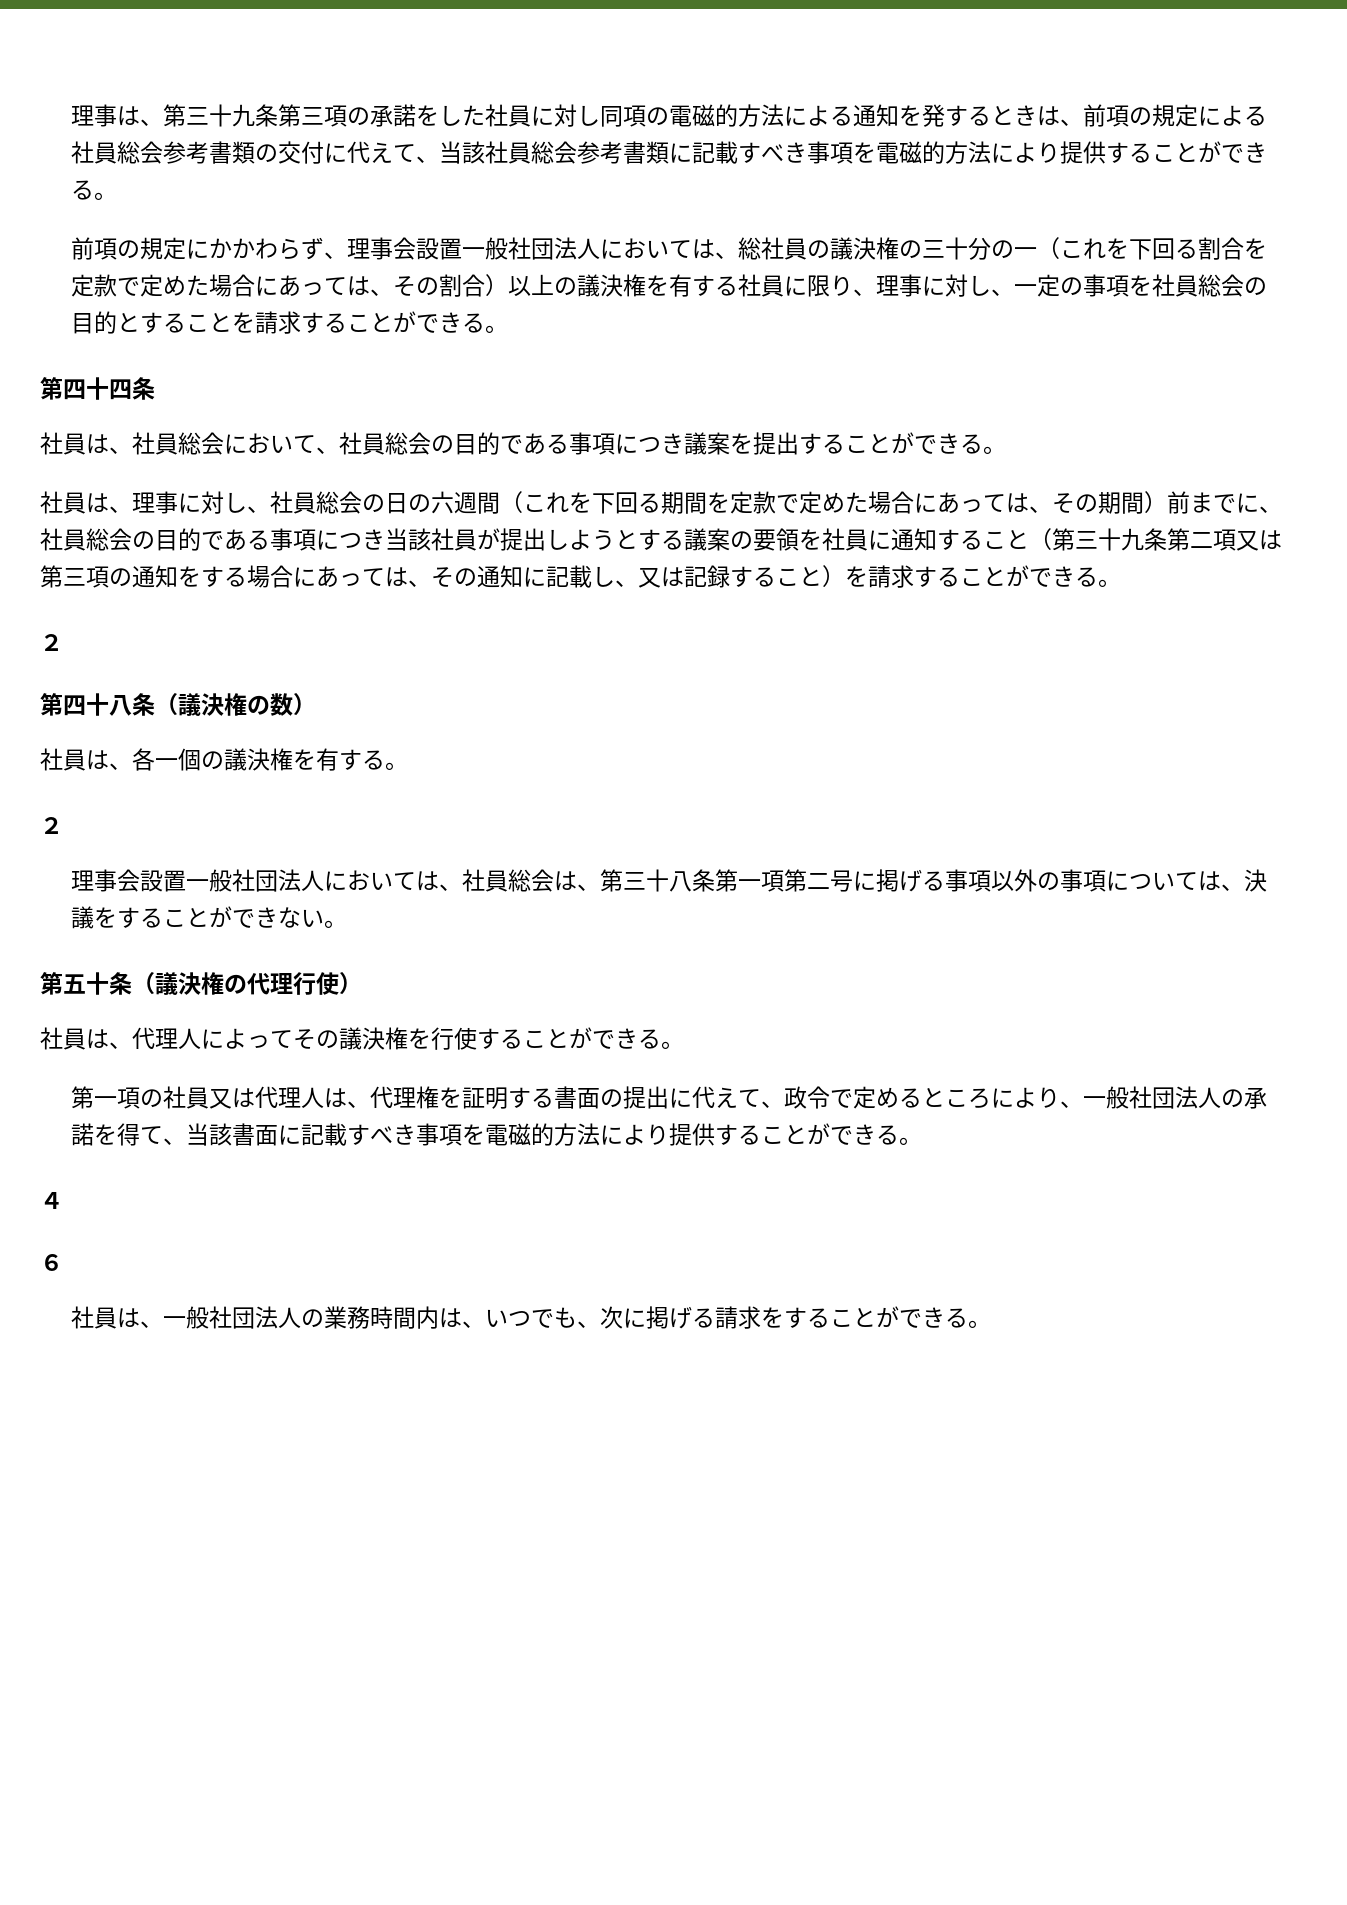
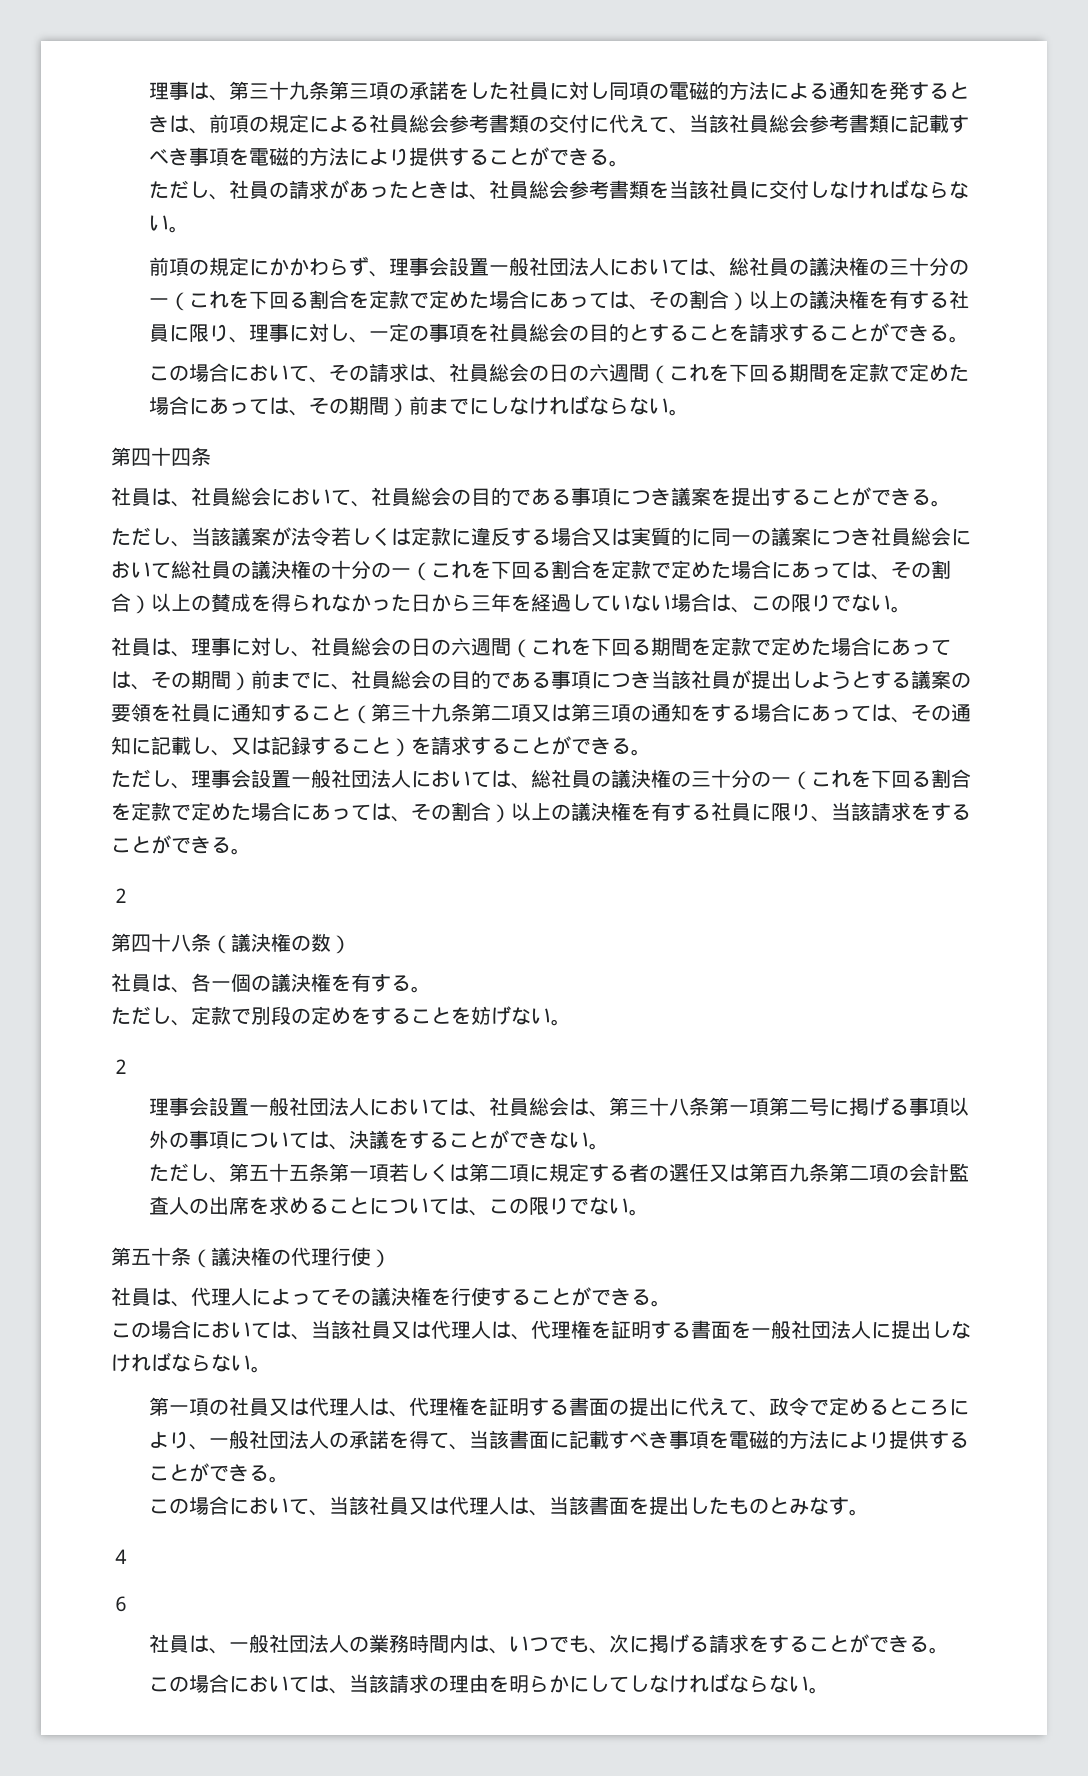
+ ただし、社員の請求があったときは、社員総会参考書類を当該社員に交付しなければならない。
+ この場合において、その請求は、社員総会の日の六週間（これを下回る期間を定款で定めた場合にあっては、その期間）前までにしなければならない。
+ ただし、当該議案が法令若しくは定款に違反する場合又は実質的に同一の議案につき社員総会において総社員の議決権の十分の一（これを下回る割合を定款で定めた場合にあっては、その割合）以上の賛成を得られなかった日から三年を経過していない場合は、この限りでない。
+ ただし、理事会設置一般社団法人においては、総社員の議決権の三十分の一（これを下回る割合を定款で定めた場合にあっては、その割合）以上の議決権を有する社員に限り、当該請求をすることができる。
+ ただし、定款で別段の定めをすることを妨げない。
+ ただし、第五十五条第一項若しくは第二項に規定する者の選任又は第百九条第二項の会計監査人の出席を求めることについては、この限りでない。
+ この場合においては、当該社員又は代理人は、代理権を証明する書面を一般社団法人に提出しなければならない。
+ この場合において、当該社員又は代理人は、当該書面を提出したものとみなす。
+ この場合においては、当該請求の理由を明らかにしてしなければならない。

